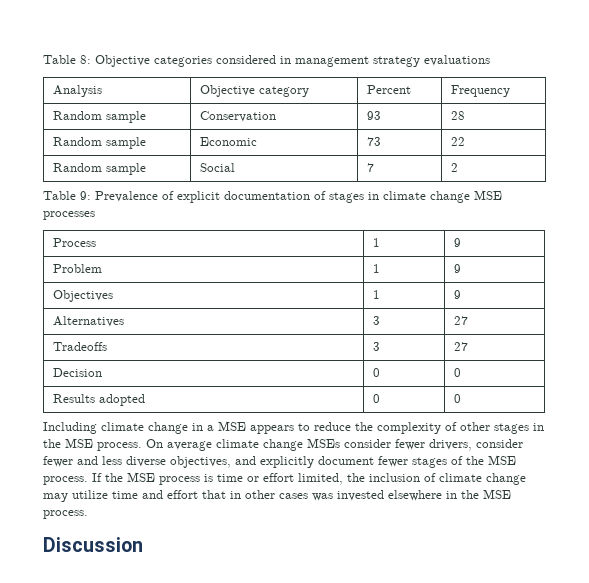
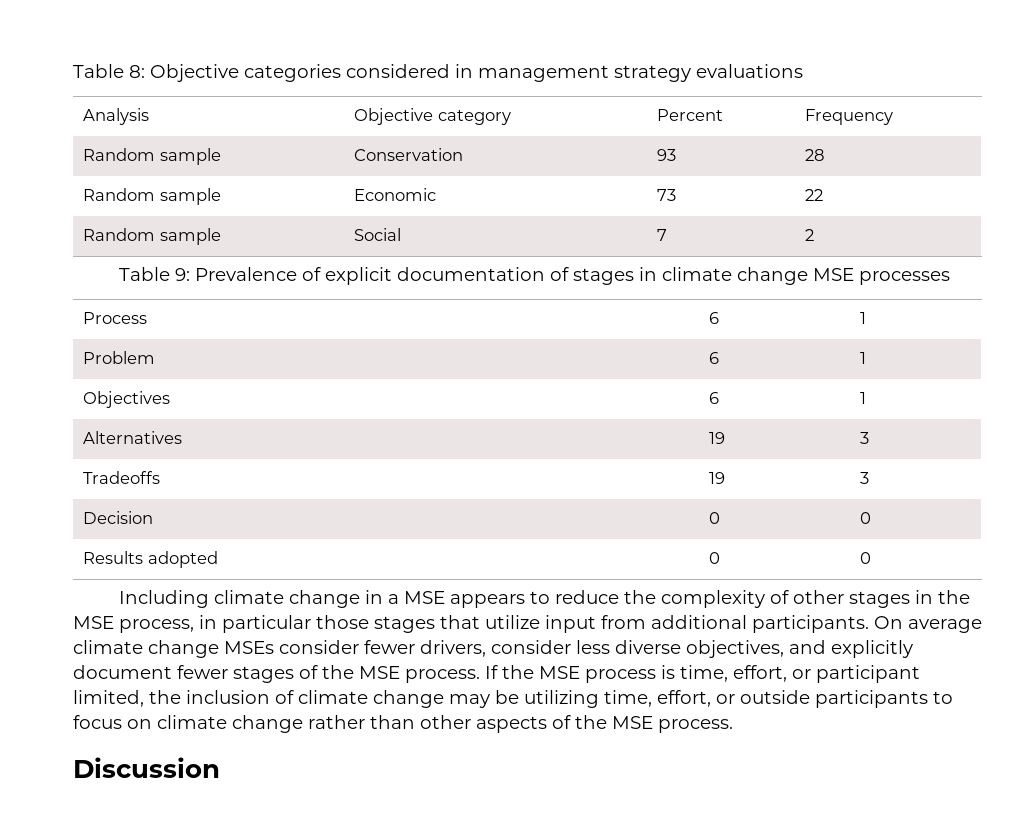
- Process | 1 | 9
+ Process | 6 | 1
- Problem | 1 | 9
+ Problem | 6 | 1
- Objectives | 1 | 9
+ Objectives | 6 | 1
- Alternatives | 3 | 27
+ Alternatives | 19 | 3
- Tradeoffs | 3 | 27
+ Tradeoffs | 19 | 3
- Including climate change in a MSE appears to reduce the complexity of other stages in the MSE process.
+ Including climate change in a MSE appears to reduce the complexity of other stages in the MSE process, in particular those stages that utilize input from additional participants.
- On average climate change MSEs consider fewer drivers, consider fewer and less diverse objectives, and explicitly document fewer stages of the MSE process.
+ On average climate change MSEs consider fewer drivers, consider less diverse objectives, and explicitly document fewer stages of the MSE process.
- If the MSE process is time or effort limited, the inclusion of climate change may utilize time and effort that in other cases was invested elsewhere in the MSE process.
+ If the MSE process is time, effort, or participant limited, the inclusion of climate change may be utilizing time, effort, or outside participants to focus on climate change rather than other aspects of the MSE process.

